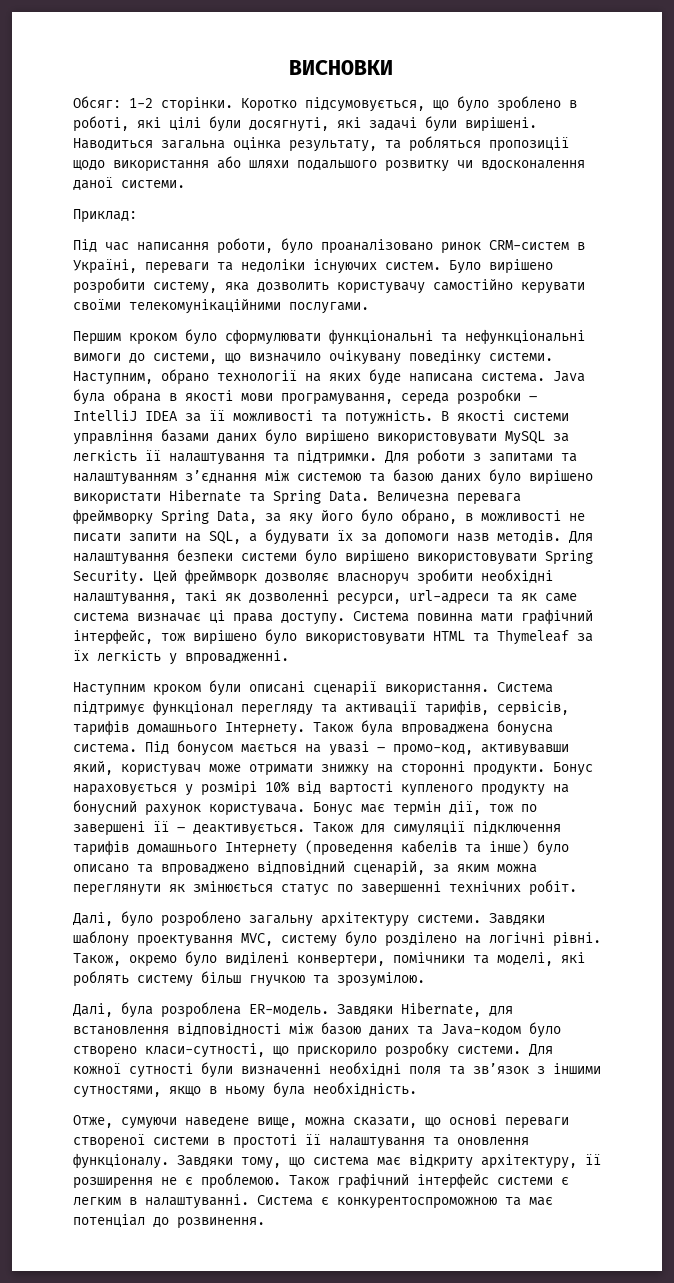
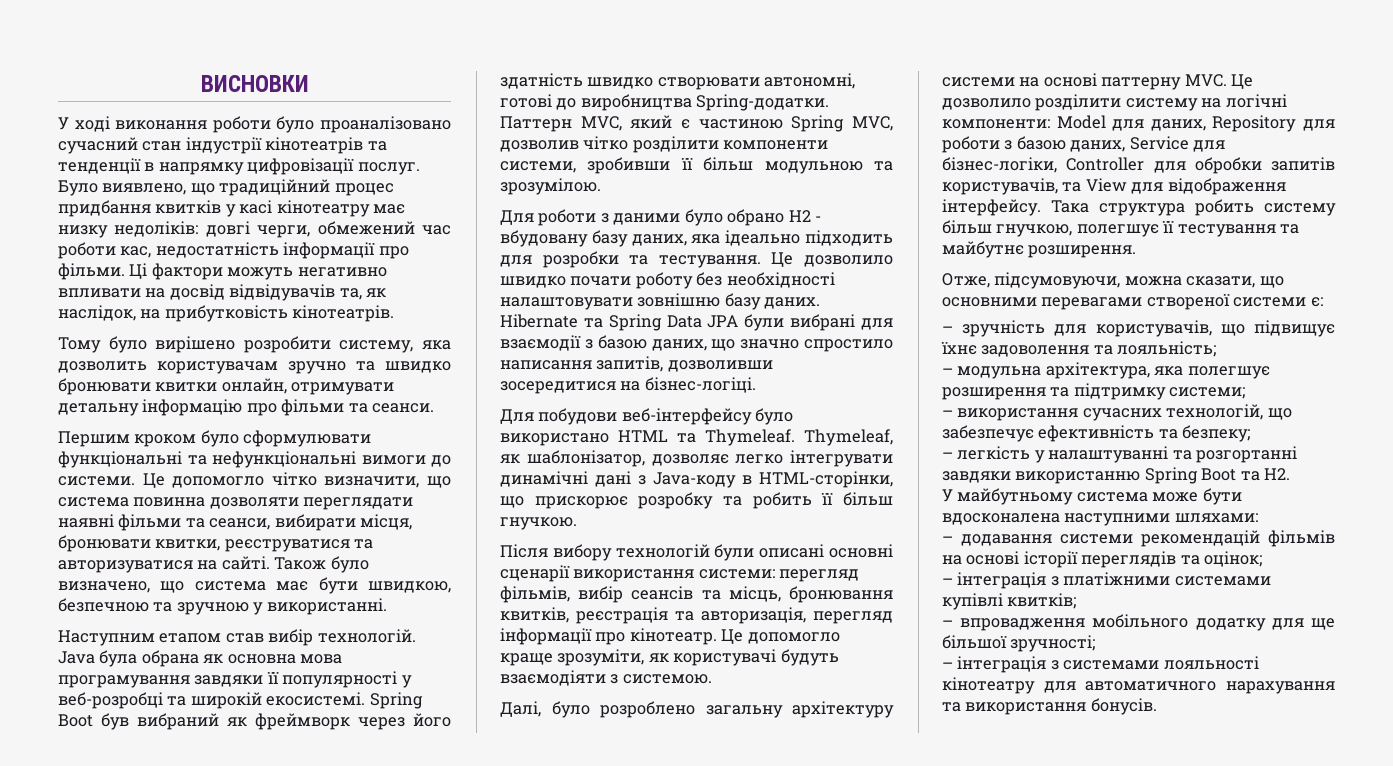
- Обсяг: 1-2 сторінки. Коротко підсумовується, що було зроблено в роботі, які цілі були досягнуті, які задачі були вирішені. Наводиться загальна оцінка результату, та робляться пропозиції щодо використання або шляхи подальшого розвитку чи вдосконалення даної системи.
- Приклад:
- Під час написання роботи, було проаналізовано ринок CRM-систем в Україні, переваги та недоліки існуючих систем. Було вирішено розробити систему, яка дозволить користувачу самостійно керувати своїми телекомунікаційними послугами.
+ У ході виконання роботи було проаналізовано сучасний стан індустрії кінотеатрів та тенденції в напрямку цифровізації послуг. Було виявлено, що традиційний процес придбання квитків у касі кінотеатру має низку недоліків: довгі черги, обмежений час роботи кас, недостатність інформації про фільми. Ці фактори можуть негативно впливати на досвід відвідувачів та, як наслідок, на прибутковість кінотеатрів.
+ Тому було вирішено розробити систему, яка дозволить користувачам зручно та швидко бронювати квитки онлайн, отримувати детальну інформацію про фільми та сеанси.
- Першим кроком було сформулювати функціональні та нефункціональні вимоги до системи, що визначило очікувану поведінку системи. Наступним, обрано технології на яких буде написана система. Java була обрана в якості мови програмування, середа розробки – IntelliJ IDEA за її можливості та потужність. В якості системи управління базами даних було вирішено використовувати MySQL за легкість її налаштування та підтримки. Для роботи з запитами та налаштуванням з’єднання між системою та базою даних було вирішено використати Hibernate та Spring Data. Величезна перевага фреймворку Spring Data, за яку його було обрано, в можливості не писати запити на SQL, а будувати їх за допомоги назв методів. Для налаштування безпеки системи було вирішено використовувати Spring Security. Цей фреймворк дозволяє власноруч зробити необхідні налаштування, такі як дозволенні ресурси, url-адреси та як саме система визначає ці права доступу. Система повинна мати графічний інтерфейс, тож вирішено було використовувати HTML та Thymeleaf за їх легкість у впровадженні.
- Наступним кроком були описані сценарії використання. Система підтримує функціонал перегляду та активації тарифів, сервісів, тарифів домашнього Інтернету. Також була впроваджена бонусна система. Під бонусом мається на увазі – промо-код, активувавши який, користувач може отримати знижку на сторонні продукти. Бонус нараховується у розмірі 10% від вартості купленого продукту на бонусний рахунок користувача. Бонус має термін дії, тож по завершені її – деактивується. Також для симуляції підключення тарифів домашнього Інтернету (проведення кабелів та інше) було описано та впроваджено відповідний сценарій, за яким можна переглянути як змінюється статус по завершенні технічних робіт.
+ Першим кроком було сформулювати функціональні та нефункціональні вимоги до системи. Це допомогло чітко визначити, що система повинна дозволяти переглядати наявні фільми та сеанси, вибирати місця, бронювати квитки, реєструватися та авторизуватися на сайті. Також було визначено, що система має бути швидкою, безпечною та зручною у використанні.
+ Наступним етапом став вибір технологій. Java була обрана як основна мова програмування завдяки її популярності у веб-розробці та широкій екосистемі. Spring Boot був вибраний як фреймворк через його здатність швидко створювати автономні, готові до виробництва Spring-додатки. Паттерн MVC, який є частиною Spring MVC, дозволив чітко розділити компоненти системи, зробивши її більш модульною та зрозумілою.
+ Для роботи з даними було обрано H2 - вбудовану базу даних, яка ідеально підходить для розробки та тестування. Це дозволило швидко почати роботу без необхідності налаштовувати зовнішню базу даних. Hibernate та Spring Data JPA були вибрані для взаємодії з базою даних, що значно спростило написання запитів, дозволивши зосередитися на бізнес-логіці.
+ Для побудови веб-інтерфейсу було використано HTML та Thymeleaf. Thymeleaf, як шаблонізатор, дозволяє легко інтегрувати динамічні дані з Java-коду в HTML-сторінки, що прискорює розробку та робить її більш гнучкою.
+ Після вибору технологій були описані основні сценарії використання системи: перегляд фільмів, вибір сеансів та місць, бронювання квитків, реєстрація та авторизація, перегляд інформації про кінотеатр. Це допомогло краще зрозуміти, як користувачі будуть взаємодіяти з системою.
- Далі, було розроблено загальну архітектуру системи. Завдяки шаблону проектування MVC, систему було розділено на логічні рівні. Також, окремо було виділені конвертери, помічники та моделі, які роблять систему більш гнучкою та зрозумілою.
- Далі, була розроблена ER-модель. Завдяки Hibernate, для встановлення відповідності між базою даних та Java-кодом було створено класи-сутності, що прискорило розробку системи. Для кожної сутності були визначенні необхідні поля та зв’язок з іншими сутностями, якщо в ньому була необхідність.
- Отже, сумуючи наведене вище, можна сказати, що основі переваги створеної системи в простоті її налаштування та оновлення функціоналу. Завдяки тому, що система має відкриту архітектуру, її розширення не є проблемою. Також графічний інтерфейс системи є легким в налаштуванні. Система є конкурентоспроможною та має потенціал до розвинення.
+ Далі, було розроблено загальну архітектуру системи на основі паттерну MVC. Це дозволило розділити систему на логічні компоненти: Model для даних, Repository для роботи з базою даних, Service для бізнес-логіки, Controller для обробки запитів користувачів, та View для відображення інтерфейсу. Така структура робить систему більш гнучкою, полегшує її тестування та майбутнє розширення.
+ Отже, підсумовуючи, можна сказати, що основними перевагами створеної системи є:
+ – зручність для користувачів, що підвищує їхнє задоволення та лояльність;
+ – модульна архітектура, яка полегшує розширення та підтримку системи;
+ – використання сучасних технологій, що забезпечує ефективність та безпеку;
+ – легкість у налаштуванні та розгортанні завдяки використанню Spring Boot та H2.
+ У майбутньому система може бути вдосконалена наступними шляхами:
+ – додавання системи рекомендацій фільмів на основі історії переглядів та оцінок;
+ – інтеграція з платіжними системами купівлі квитків;
+ – впровадження мобільного додатку для ще більшої зручності;
+ – інтеграція з системами лояльності кінотеатру для автоматичного нарахування та використання бонусів.

